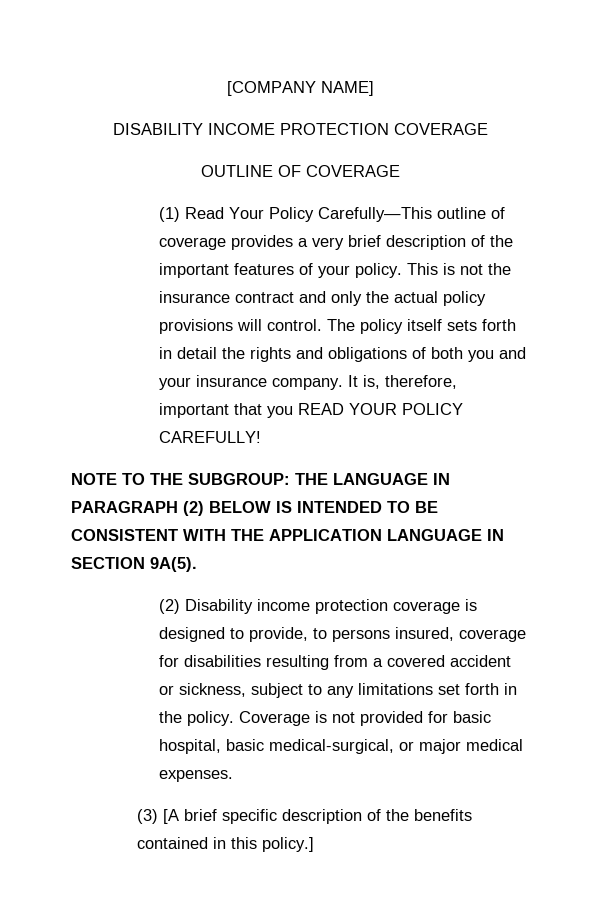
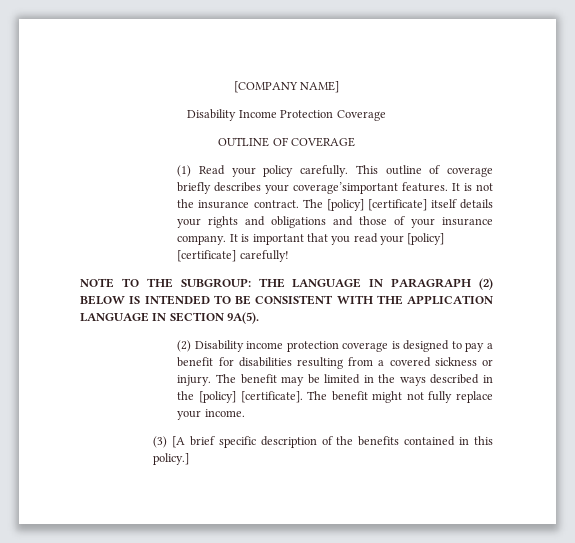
- DISABILITY INCOME PROTECTION COVERAGE
+ Disability Income Protection Coverage
- (1) Read Your Policy Carefully—This outline of coverage provides a very brief description of the important features of your policy. This is not the insurance contract and only the actual policy provisions will control. The policy itself sets forth in detail the rights and obligations of both you and your insurance company.
+ (1) Read your policy carefully. This outline of coverage briefly describes your coverage’simportant features. It is not the insurance contract. The [policy] [certificate] itself details your rights and obligations and those of your insurance company.
- It is, therefore, important that you READ YOUR POLICY CAREFULLY!
+ It is important that you read your [policy] [certificate] carefully!
- (2) Disability income protection coverage is designed to provide, to persons insured, coverage for disabilities resulting from a covered accident or sickness, subject to any limitations set forth in the policy. Coverage is not provided for basic hospital, basic medical-surgical, or major medical expenses.
+ (2) Disability income protection coverage is designed to pay a benefit for disabilities resulting from a covered sickness or injury. The benefit may be limited in the ways described in the [policy] [certificate]. The benefit might not fully replace your income.

